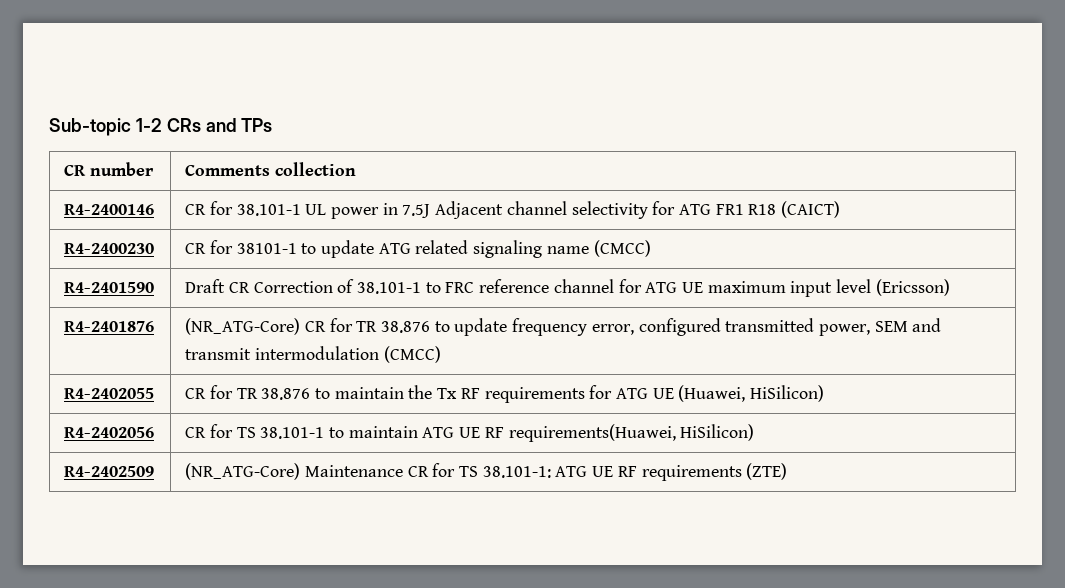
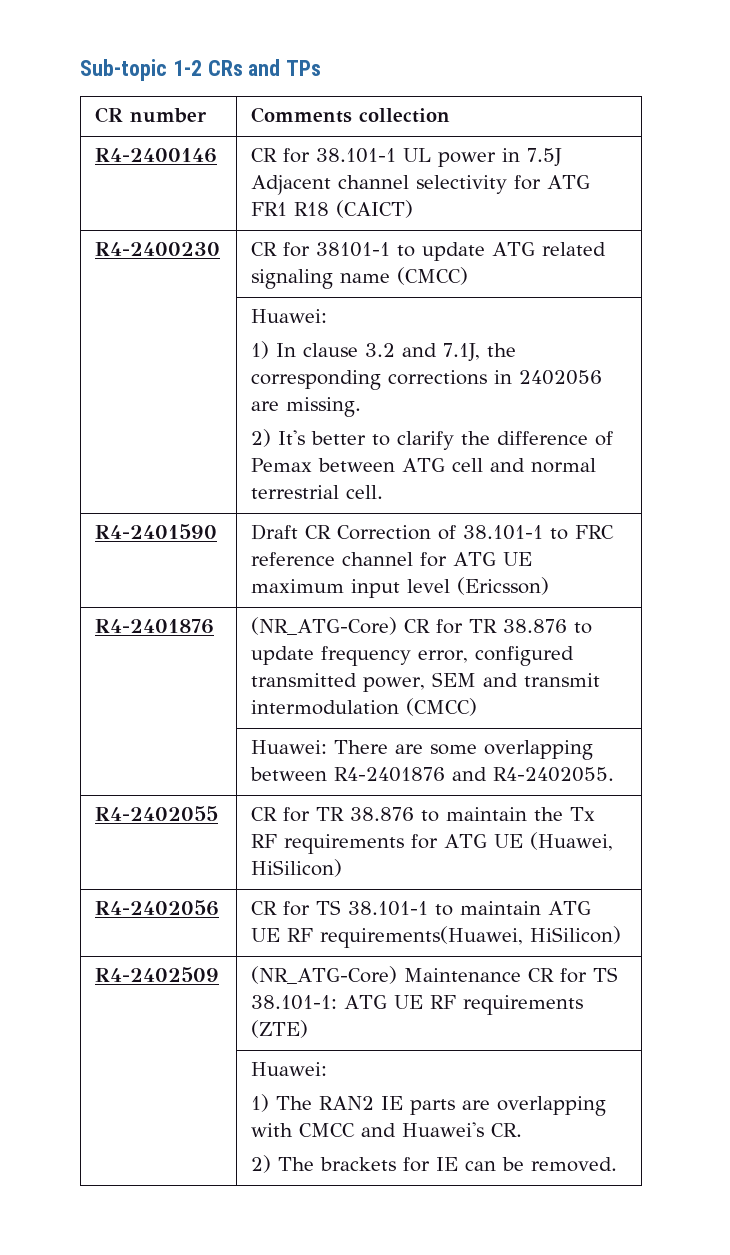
  R4-2400230 | CR for 38101-1 to update ATG related signaling name (CMCC)
+ | Huawei:
+ 1) In clause 3.2 and 7.1J, the corresponding corrections in 2402056 are missing.
+ 2) It's better to clarify the difference of Pemax between ATG cell and normal terrestrial cell.
+ | Huawei: There are some overlapping between R4-2401876 and R4-2402055.
  R4-2402509 | (NR_ATG-Core) Maintenance CR for TS 38.101-1: ATG UE RF requirements (ZTE)
+ | Huawei:
+ 1) The RAN2 IE parts are overlapping with CMCC and Huawei's CR.
+ 2) The brackets for IE can be removed.

